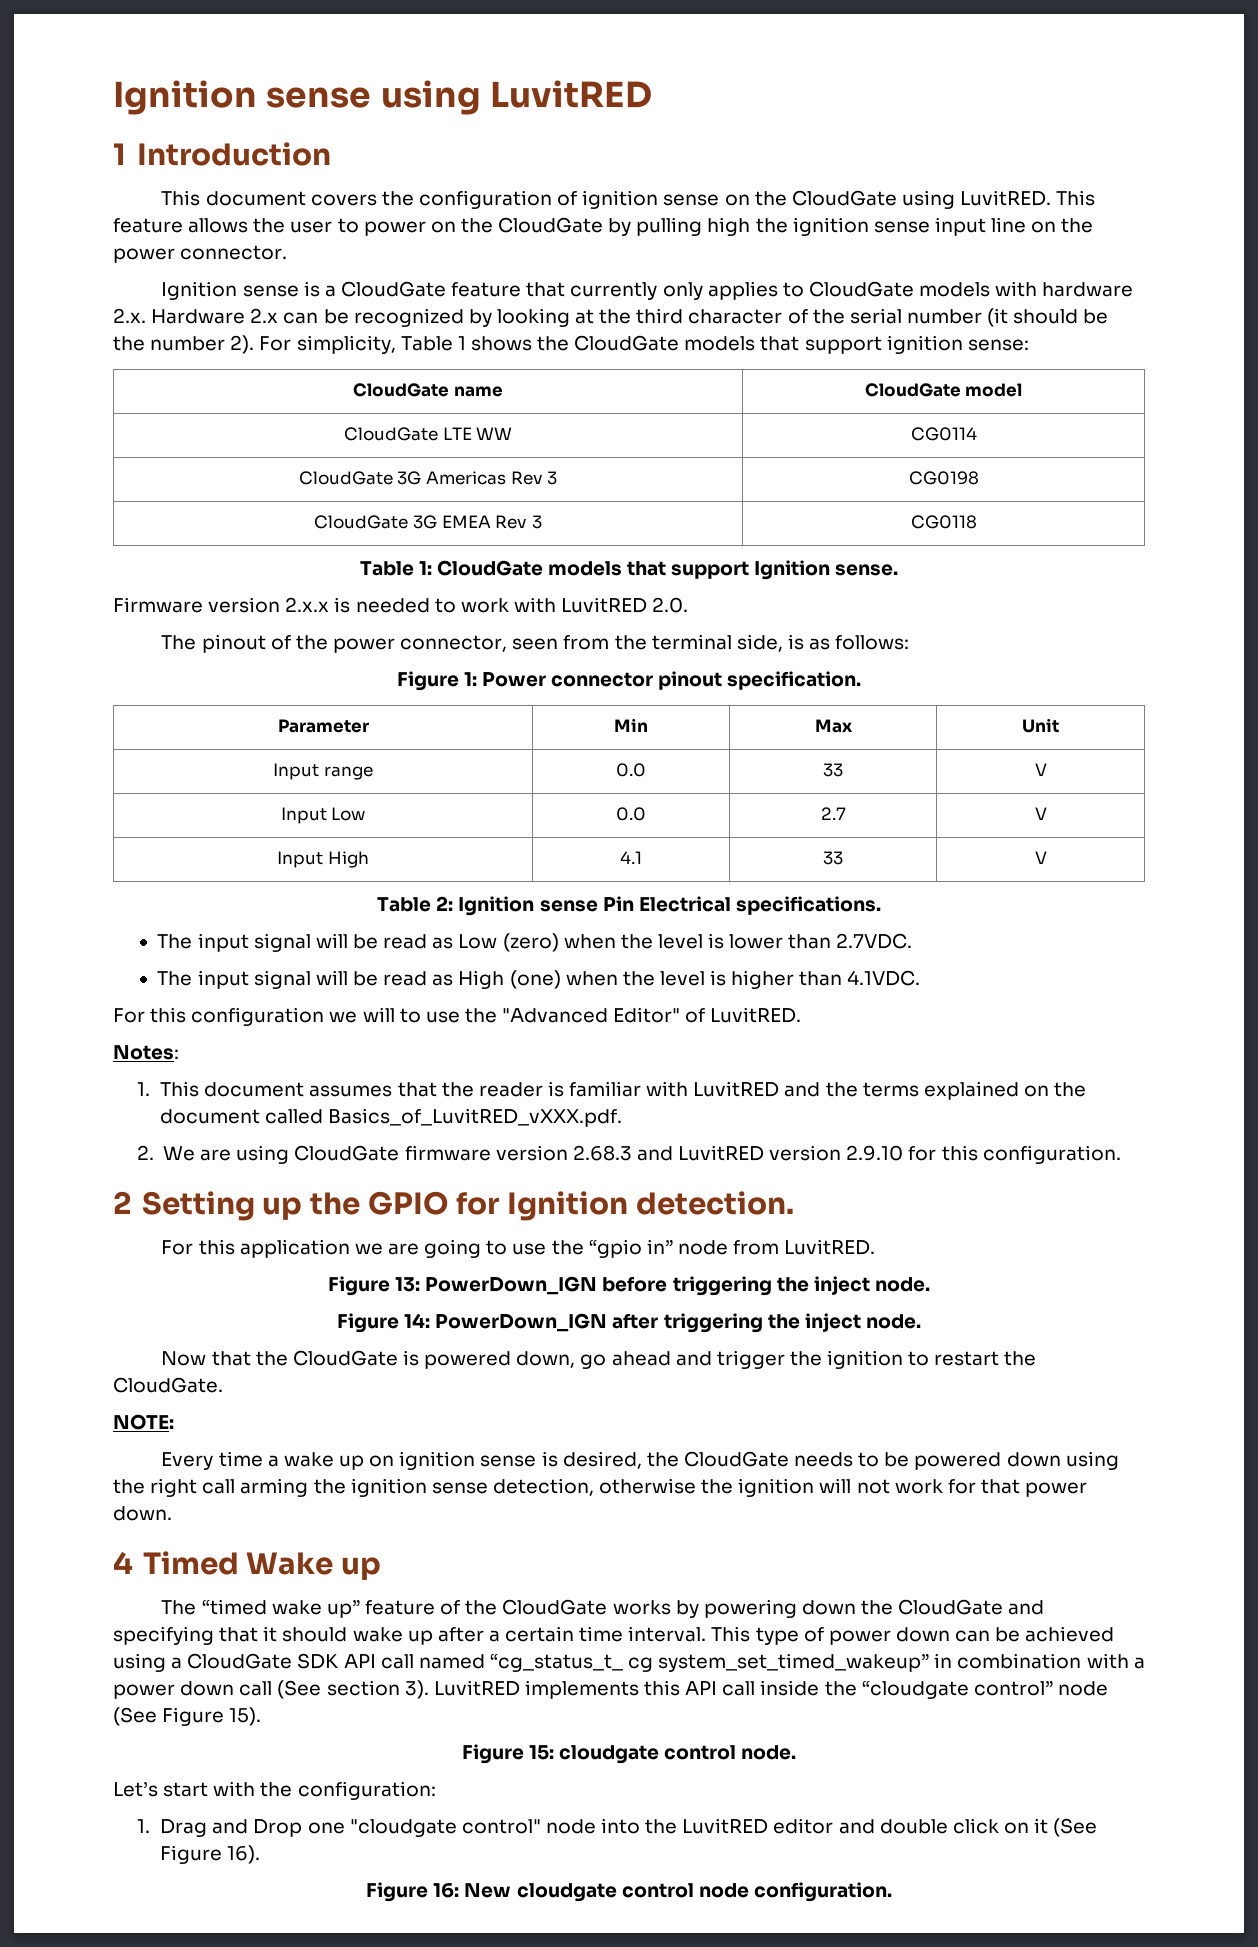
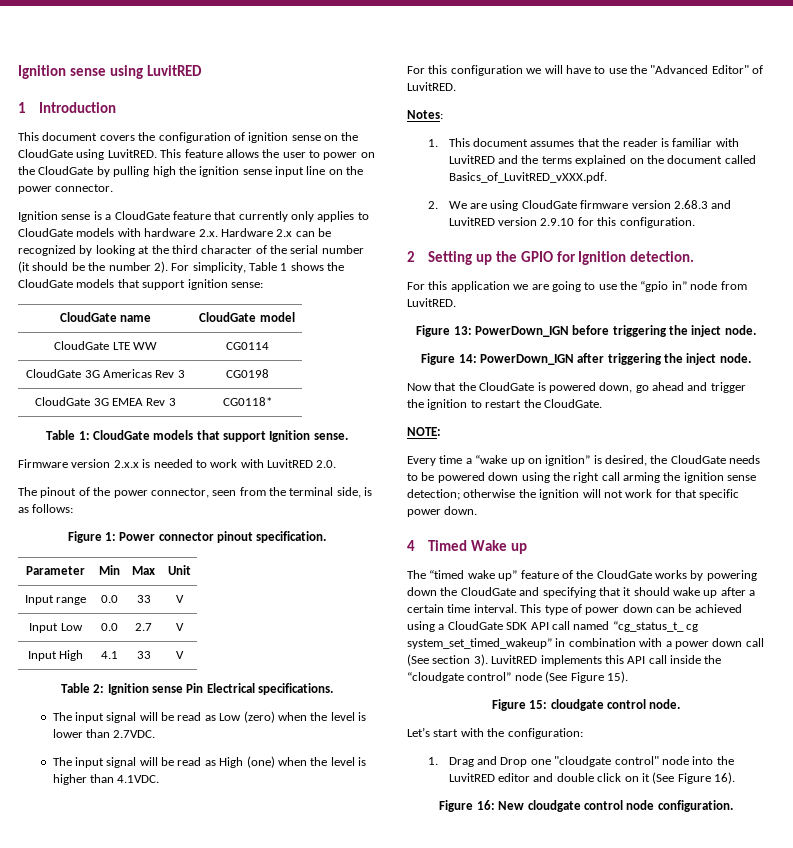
- CloudGate 3G EMEA Rev 3 | CG0118
+ CloudGate 3G EMEA Rev 3 | CG0118*
- For this configuration we will to use the "Advanced Editor" of LuvitRED.
+ For this configuration we will have to use the "Advanced Editor" of LuvitRED.
- Every time a wake up on ignition sense is desired, the CloudGate needs to be powered down using the right call arming the ignition sense detection, otherwise the ignition will not work for that power down.
+ Every time a “wake up on ignition” is desired, the CloudGate needs to be powered down using the right call arming the ignition sense detection; otherwise the ignition will not work for that specific power down.

